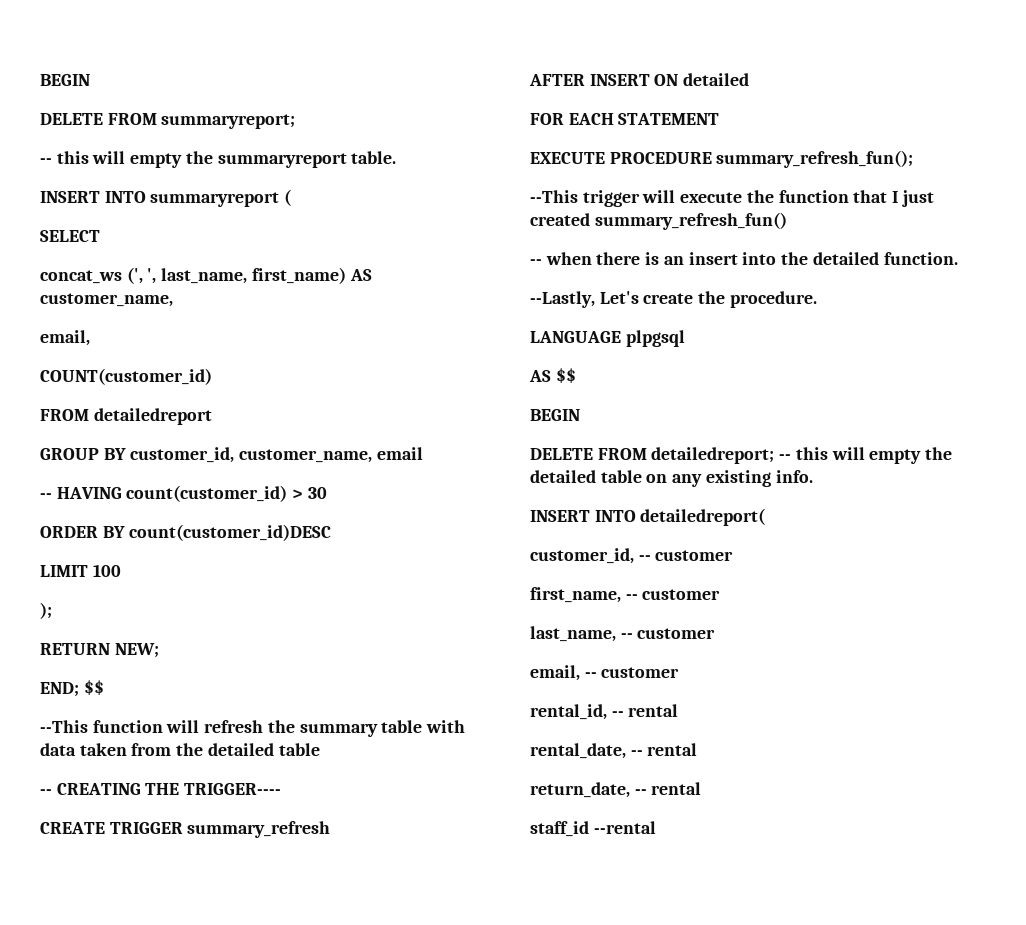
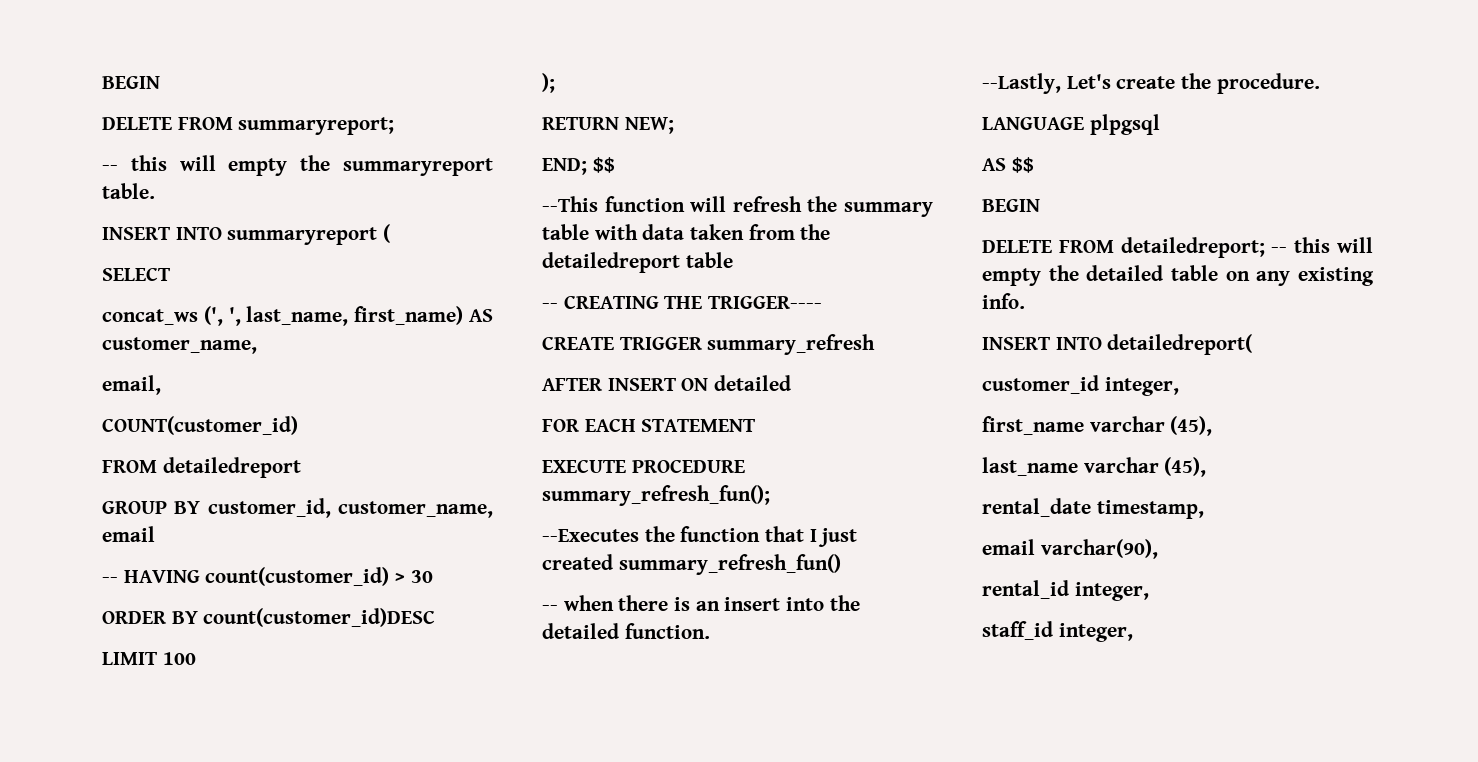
- --This function will refresh the summary table with data taken from the detailed table
+ --This function will refresh the summary table with data taken from the detailedreport table
- --This trigger will execute the function that I just created summary_refresh_fun()
+ --Executes the function that I just created summary_refresh_fun()
- customer_id, -- customer
- first_name, -- customer
- last_name, -- customer
- email, -- customer
- rental_id, -- rental
- rental_date, -- rental
- return_date, -- rental
+ customer_id integer,
+ first_name varchar (45),
+ last_name varchar (45),
+ rental_date timestamp,
+ email varchar(90),
+ rental_id integer,
- staff_id --rental
+ staff_id integer,

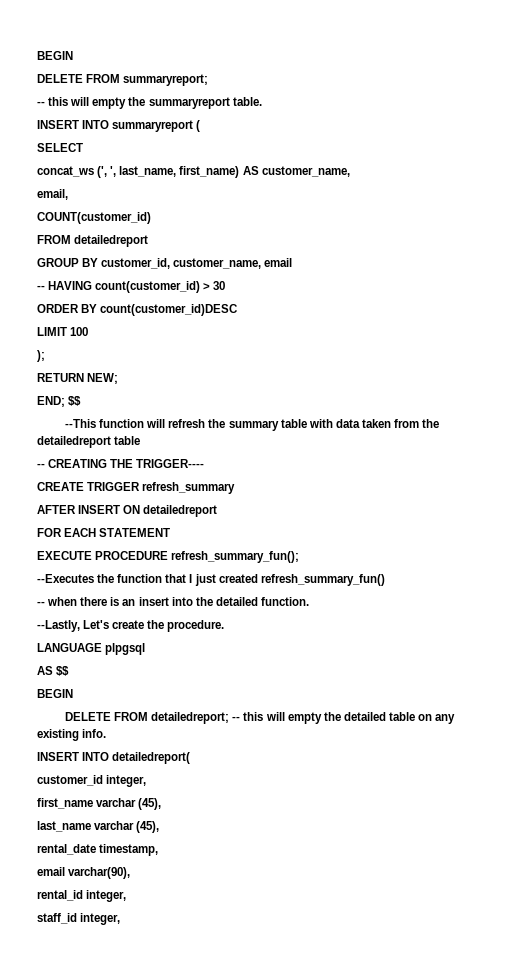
- CREATE TRIGGER summary_refresh
+ CREATE TRIGGER refresh_summary
- AFTER INSERT ON detailed
+ AFTER INSERT ON detailedreport
- EXECUTE PROCEDURE summary_refresh_fun();
+ EXECUTE PROCEDURE refresh_summary_fun();
- --Executes the function that I just created summary_refresh_fun()
+ --Executes the function that I just created refresh_summary_fun()

